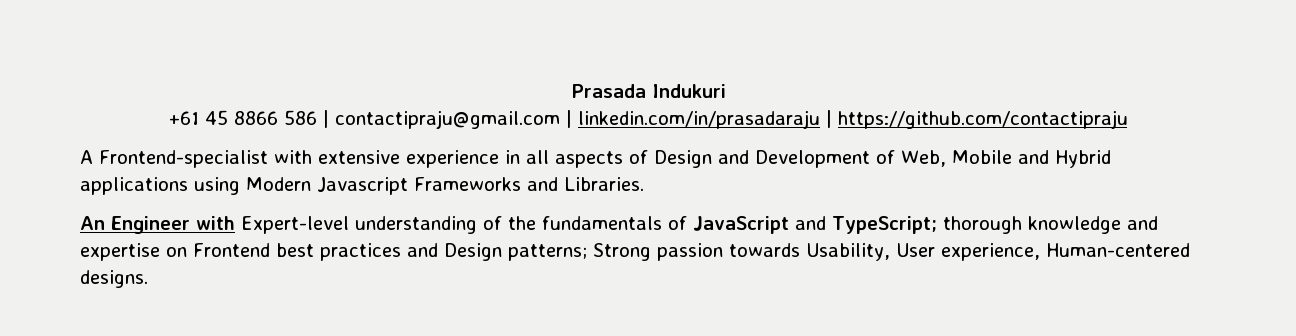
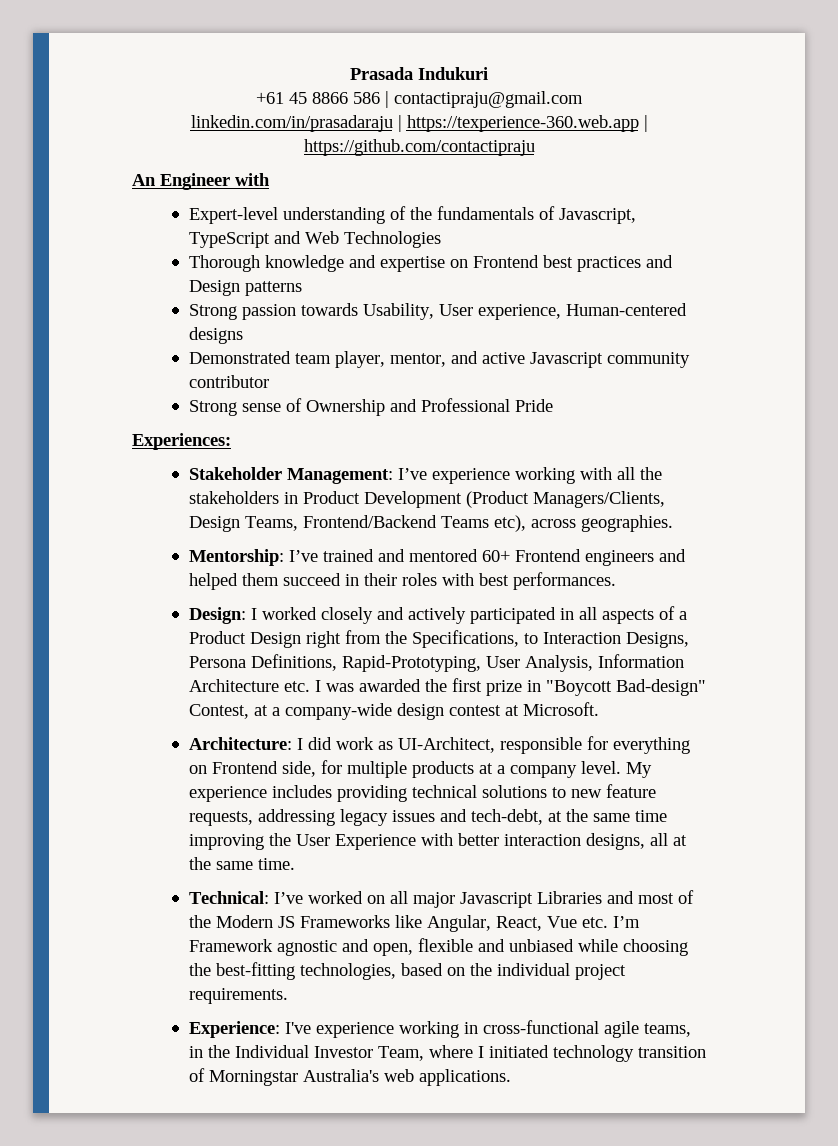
- +61 45 8866 586 | contactipraju@gmail.com | linkedin.com/in/prasadaraju | https://github.com/contactipraju
+ +61 45 8866 586 | contactipraju@gmail.com
+ linkedin.com/in/prasadaraju | https://texperience-360.web.app | https://github.com/contactipraju
- A Frontend-specialist with extensive experience in all aspects of Design and Development of Web, Mobile and Hybrid applications using Modern Javascript Frameworks and Libraries.
- An Engineer with Expert-level understanding of the fundamentals of JavaScript and TypeScript; thorough knowledge and expertise on Frontend best practices and Design patterns; Strong passion towards Usability, User experience, Human-centered designs.
+ An Engineer with
+ Expert-level understanding of the fundamentals of Javascript, TypeScript and Web Technologies
+ Thorough knowledge and expertise on Frontend best practices and Design patterns
+ Strong passion towards Usability, User experience, Human-centered designs
+ Demonstrated team player, mentor, and active Javascript community contributor
+ Strong sense of Ownership and Professional Pride
+ Experiences:
+ Stakeholder Management: I’ve experience working with all the stakeholders in Product Development (Product Managers/Clients, Design Teams, Frontend/Backend Teams etc), across geographies.
+ Mentorship: I’ve trained and mentored 60+ Frontend engineers and helped them succeed in their roles with best performances.
+ Design: I worked closely and actively participated in all aspects of a Product Design right from the Specifications, to Interaction Designs, Persona Definitions, Rapid-Prototyping, User Analysis, Information Architecture etc. I was awarded the first prize in "Boycott Bad-design" Contest, at a company-wide design contest at Microsoft.
+ Architecture: I did work as UI-Architect, responsible for everything on Frontend side, for multiple products at a company level. My experience includes providing technical solutions to new feature requests, addressing legacy issues and tech-debt, at the same time improving the User Experience with better interaction designs, all at the same time.
+ Technical: I’ve worked on all major Javascript Libraries and most of the Modern JS Frameworks like Angular, React, Vue etc. I’m Framework agnostic and open, flexible and unbiased while choosing the best-fitting technologies, based on the individual project requirements.
+ Experience: I've experience working in cross-functional agile teams, in the Individual Investor Team, where I initiated technology transition of Morningstar Australia's web applications.

